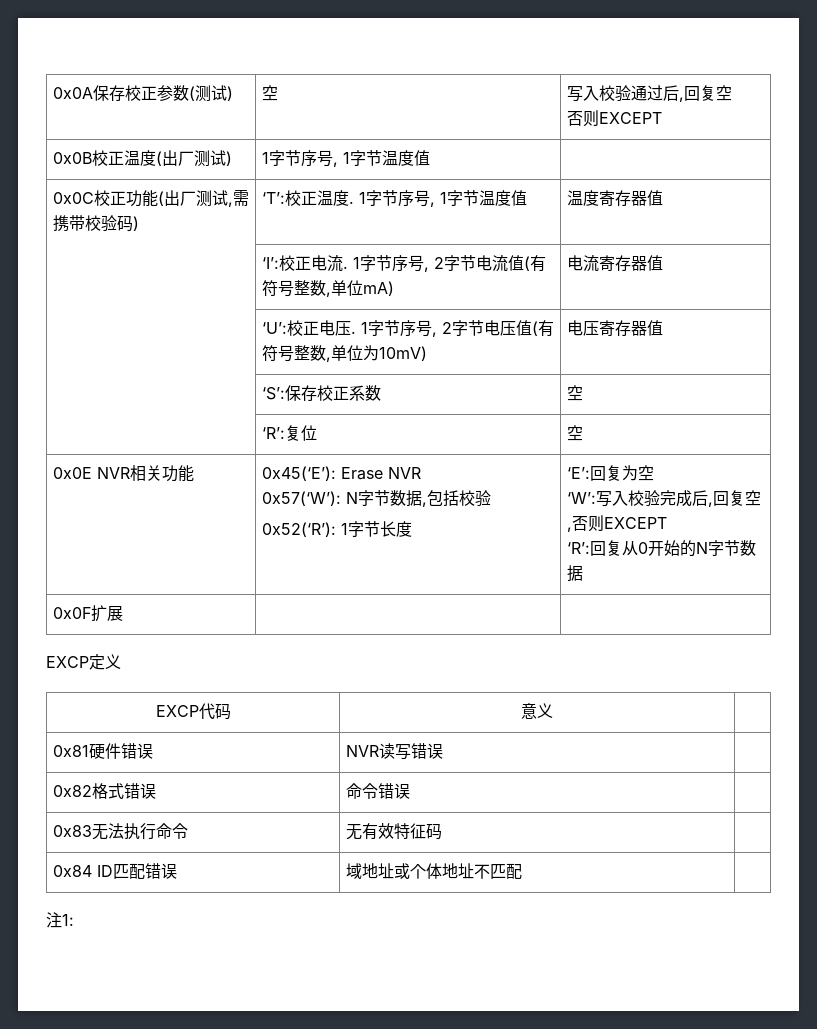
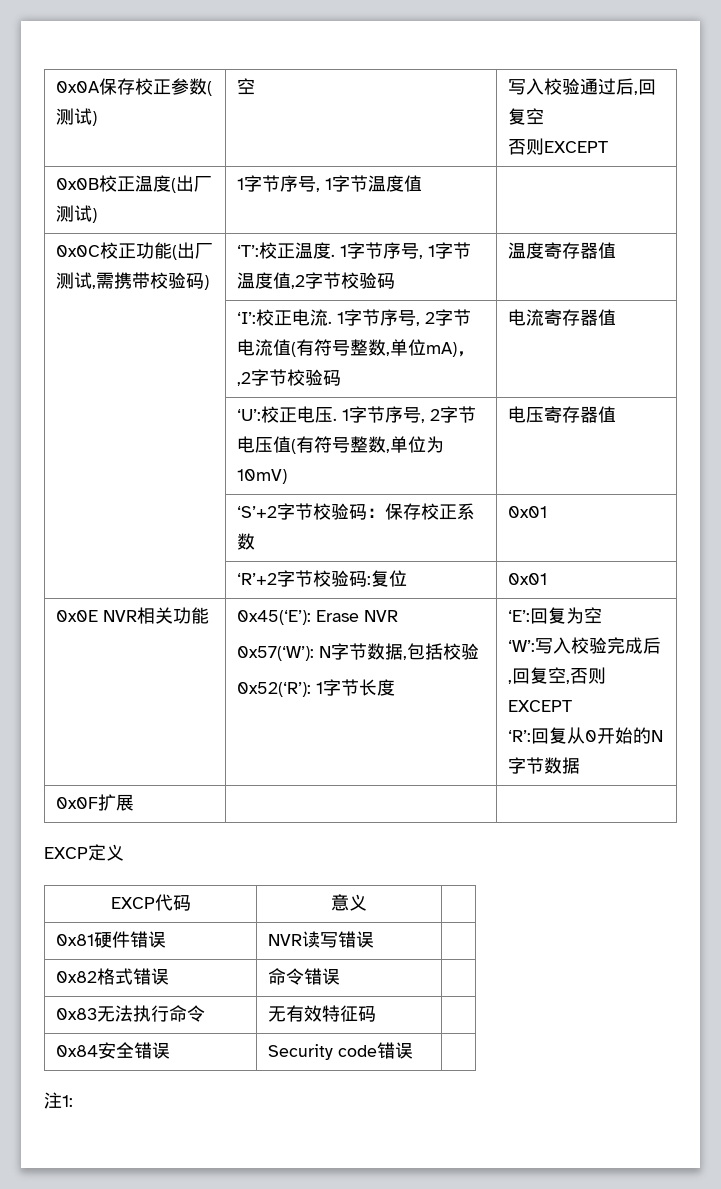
- 0x0C校正功能(出厂测试,需携带校验码) | ‘T’:校正温度. 1字节序号, 1字节温度值 | 温度寄存器值
+ 0x0C校正功能(出厂测试,需携带校验码) | ‘T’:校正温度. 1字节序号, 1字节温度值,2字节校验码 | 温度寄存器值
- | ‘I’:校正电流. 1字节序号, 2字节电流值(有符号整数,单位mA) | 电流寄存器值
+ | ‘I’:校正电流. 1字节序号, 2字节电流值(有符号整数,单位mA)，,2字节校验码 | 电流寄存器值
- | ‘S’:保存校正系数 | 空
- | ‘R’:复位 | 空
+ | ‘S’+2字节校验码：保存校正系数 | 0x01
+ | ‘R’+2字节校验码:复位 | 0x01
- 0x84 ID匹配错误 | 域地址或个体地址不匹配 |
+ 0x84安全错误 | Security code错误 |

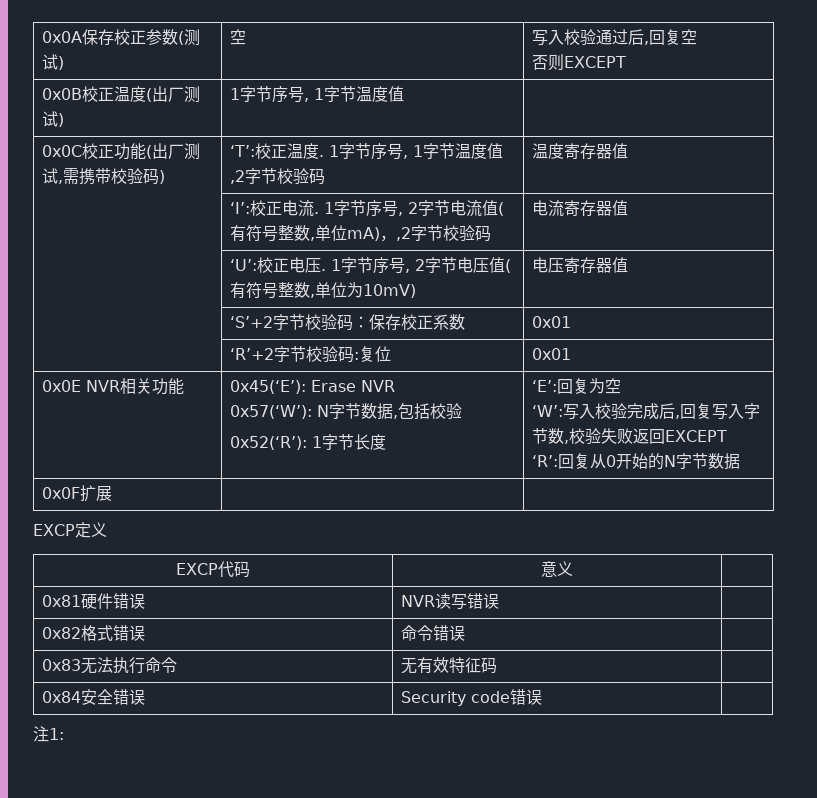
- ‘W’:写入校验完成后,回复空,否则EXCEPT
+ ‘W’:写入校验完成后,回复写入字节数,校验失败返回EXCEPT

